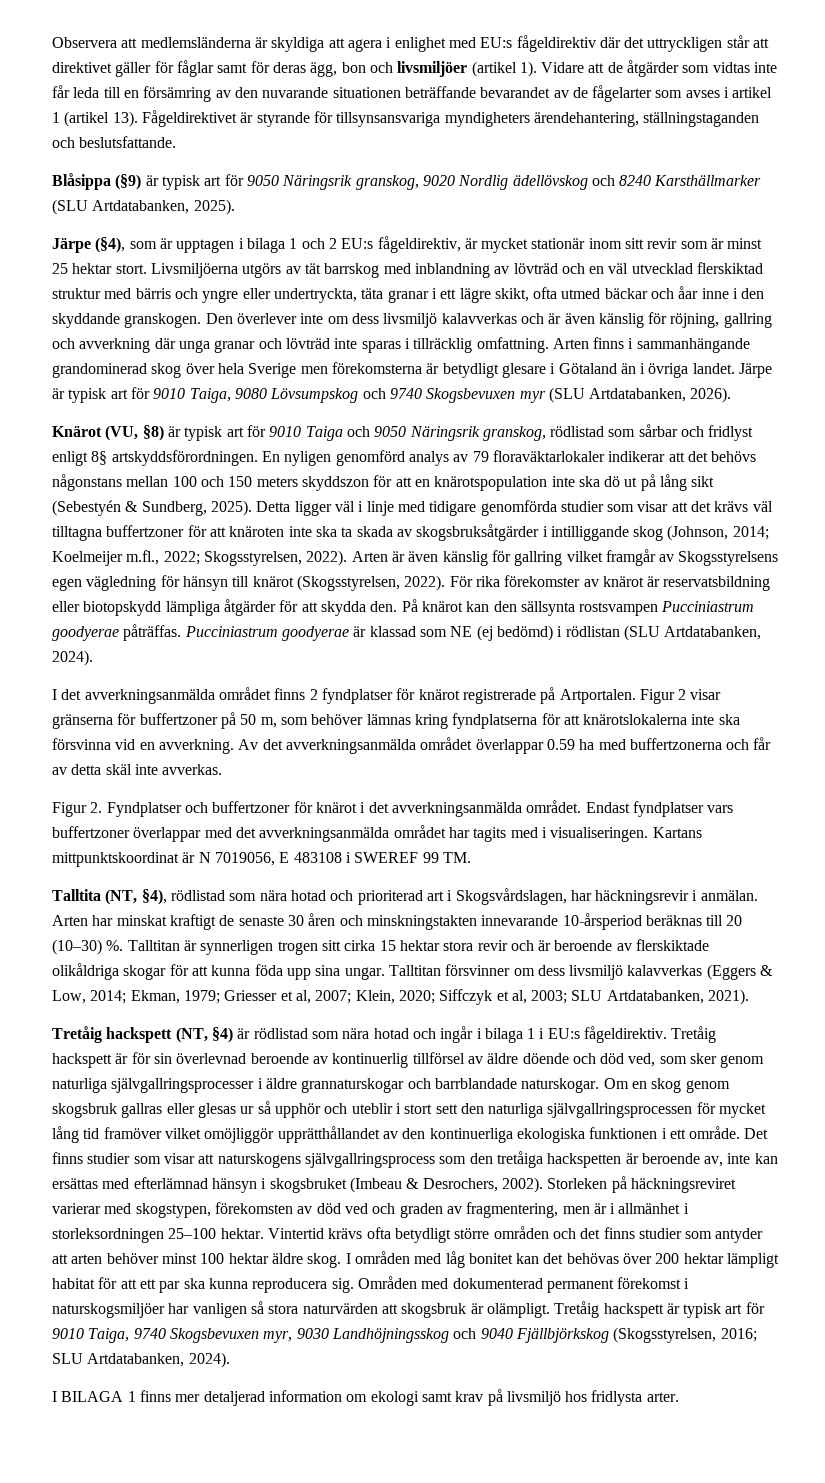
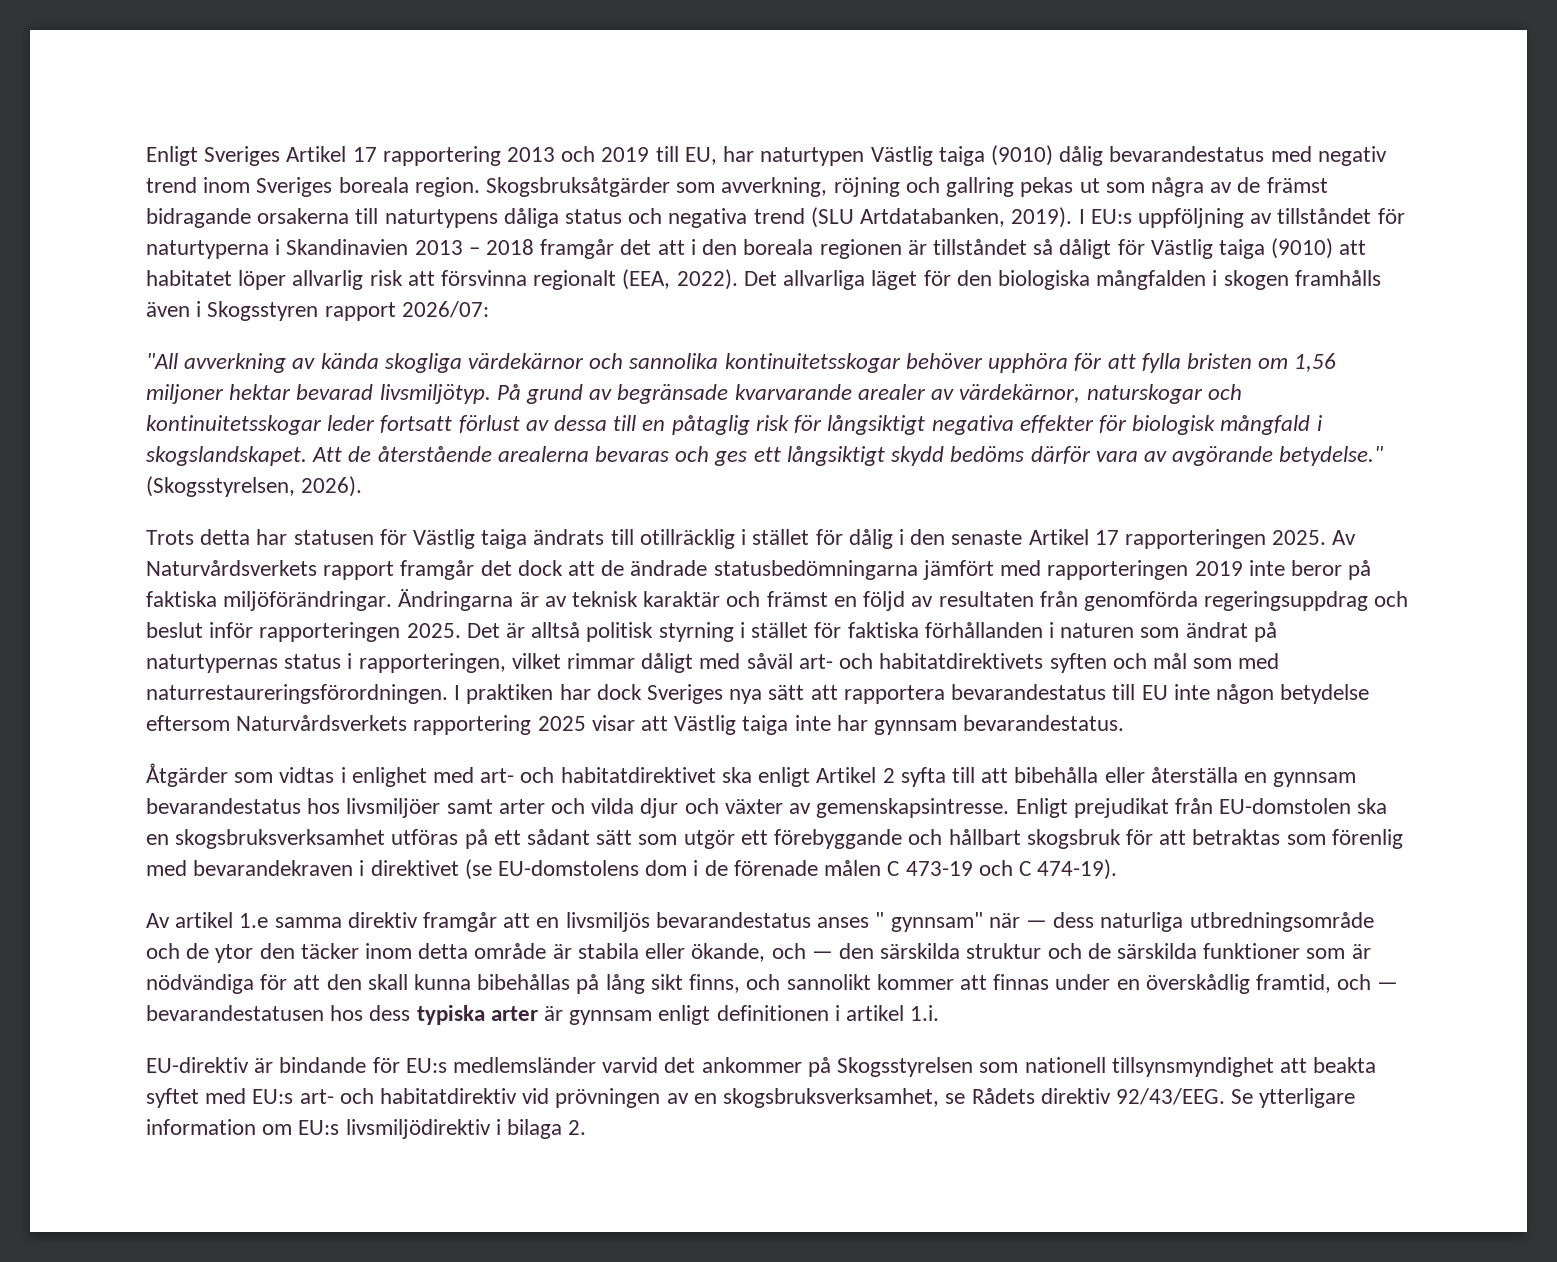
- Observera att medlemsländerna är skyldiga att agera i enlighet med EU:s fågeldirektiv där det uttryckligen står att direktivet gäller för fåglar samt för deras ägg, bon och livsmiljöer (artikel 1). Vidare att de åtgärder som vidtas inte får leda till en försämring av den nuvarande situationen beträffande bevarandet av de fågelarter som avses i artikel 1 (artikel 13). Fågeldirektivet är styrande för tillsynsansvariga myndigheters ärendehantering, ställningstaganden och beslutsfattande.
- Blåsippa (§9) är typisk art för 9050 Näringsrik granskog, 9020 Nordlig ädellövskog och 8240 Karsthällmarker (SLU Artdatabanken, 2025).
- Järpe (§4), som är upptagen i bilaga 1 och 2 EU:s fågeldirektiv, är mycket stationär inom sitt revir som är minst 25 hektar stort. Livsmiljöerna utgörs av tät barrskog med inblandning av lövträd och en väl utvecklad flerskiktad struktur med bärris och yngre eller undertryckta, täta granar i ett lägre skikt, ofta utmed bäckar och åar inne i den skyddande granskogen. Den överlever inte om dess livsmiljö kalavverkas och är även känslig för röjning, gallring och avverkning där unga granar och lövträd inte sparas i tillräcklig omfattning. Arten finns i sammanhängande grandominerad skog över hela Sverige men förekomsterna är betydligt glesare i Götaland än i övriga landet. Järpe är typisk art för 9010 Taiga, 9080 Lövsumpskog och 9740 Skogsbevuxen myr (SLU Artdatabanken, 2026).
- Knärot (VU, §8) är typisk art för 9010 Taiga och 9050 Näringsrik granskog, rödlistad som sårbar och fridlyst enligt 8§ artskyddsförordningen. En nyligen genomförd analys av 79 floraväktarlokaler indikerar att det behövs någonstans mellan 100 och 150 meters skyddszon för att en knärotspopulation inte ska dö ut på lång sikt (Sebestyén & Sundberg, 2025). Detta ligger väl i linje med tidigare genomförda studier som visar att det krävs väl tilltagna buffertzoner för att knäroten inte ska ta skada av skogsbruksåtgärder i intilliggande skog (Johnson, 2014; Koelmeijer m.fl., 2022; Skogsstyrelsen, 2022). Arten är även känslig för gallring vilket framgår av Skogsstyrelsens egen vägledning för hänsyn till knärot (Skogsstyrelsen, 2022). För rika förekomster av knärot är reservatsbildning eller biotopskydd lämpliga åtgärder för att skydda den. På knärot kan den sällsynta rostsvampen Pucciniastrum goodyerae påträffas. Pucciniastrum goodyerae är klassad som NE (ej bedömd) i rödlistan (SLU Artdatabanken, 2024).
- I det avverkningsanmälda området finns 2 fyndplatser för knärot registrerade på Artportalen. Figur 2 visar gränserna för buffertzoner på 50 m, som behöver lämnas kring fyndplatserna för att knärotslokalerna inte ska försvinna vid en avverkning. Av det avverkningsanmälda området överlappar 0.59 ha med buffertzonerna och får av detta skäl inte avverkas.
- Figur 2. Fyndplatser och buffertzoner för knärot i det avverkningsanmälda området. Endast fyndplatser vars buffertzoner överlappar med det avverkningsanmälda området har tagits med i visualiseringen. Kartans mittpunktskoordinat är N 7019056, E 483108 i SWEREF 99 TM.
- Talltita (NT, §4), rödlistad som nära hotad och prioriterad art i Skogsvårdslagen, har häckningsrevir i anmälan. Arten har minskat kraftigt de senaste 30 åren och minskningstakten innevarande 10-årsperiod beräknas till 20 (10–30) %. Talltitan är synnerligen trogen sitt cirka 15 hektar stora revir och är beroende av flerskiktade olikåldriga skogar för att kunna föda upp sina ungar. Talltitan försvinner om dess livsmiljö kalavverkas (Eggers & Low, 2014; Ekman, 1979; Griesser et al, 2007; Klein, 2020; Siffczyk et al, 2003; SLU Artdatabanken, 2021).
- Tretåig hackspett (NT, §4) är rödlistad som nära hotad och ingår i bilaga 1 i EU:s fågeldirektiv. Tretåig hackspett är för sin överlevnad beroende av kontinuerlig tillförsel av äldre döende och död ved, som sker genom naturliga självgallringsprocesser i äldre grannaturskogar och barrblandade naturskogar. Om en skog genom skogsbruk gallras eller glesas ur så upphör och uteblir i stort sett den naturliga självgallringsprocessen för mycket lång tid framöver vilket omöjliggör upprätthållandet av den kontinuerliga ekologiska funktionen i ett område. Det finns studier som visar att naturskogens självgallringsprocess som den tretåiga hackspetten är beroende av, inte kan ersättas med efterlämnad hänsyn i skogsbruket (Imbeau & Desrochers, 2002). Storleken på häckningsreviret varierar med skogstypen, förekomsten av död ved och graden av fragmentering, men är i allmänhet i storleksordningen 25–100 hektar. Vintertid krävs ofta betydligt större områden och det finns studier som antyder att arten behöver minst 100 hektar äldre skog. I områden med låg bonitet kan det behövas över 200 hektar lämpligt habitat för att ett par ska kunna reproducera sig. Områden med dokumenterad permanent förekomst i naturskogsmiljöer har vanligen så stora naturvärden att skogsbruk är olämpligt. Tretåig hackspett är typisk art för 9010 Taiga, 9740 Skogsbevuxen myr, 9030 Landhöjningsskog och 9040 Fjällbjörkskog (Skogsstyrelsen, 2016; SLU Artdatabanken, 2024).
- I BILAGA 1 finns mer detaljerad information om ekologi samt krav på livsmiljö hos fridlysta arter.
+ Enligt Sveriges Artikel 17 rapportering 2013 och 2019 till EU, har naturtypen Västlig taiga (9010) dålig bevarandestatus med negativ trend inom Sveriges boreala region. Skogsbruksåtgärder som avverkning, röjning och gallring pekas ut som några av de främst bidragande orsakerna till naturtypens dåliga status och negativa trend (SLU Artdatabanken, 2019). I EU:s uppföljning av tillståndet för naturtyperna i Skandinavien 2013 – 2018 framgår det att i den boreala regionen är tillståndet så dåligt för Västlig taiga (9010) att habitatet löper allvarlig risk att försvinna regionalt (EEA, 2022). Det allvarliga läget för den biologiska mångfalden i skogen framhålls även i Skogsstyren rapport 2026/07:
+ "All avverkning av kända skogliga värdekärnor och sannolika kontinuitetsskogar behöver upphöra för att fylla bristen om 1,56 miljoner hektar bevarad livsmiljötyp. På grund av begränsade kvarvarande arealer av värdekärnor, naturskogar och kontinuitetsskogar leder fortsatt förlust av dessa till en påtaglig risk för långsiktigt negativa effekter för biologisk mångfald i skogslandskapet. Att de återstående arealerna bevaras och ges ett långsiktigt skydd bedöms därför vara av avgörande betydelse." (Skogsstyrelsen, 2026).
+ Trots detta har statusen för Västlig taiga ändrats till otillräcklig i stället för dålig i den senaste Artikel 17 rapporteringen 2025. Av Naturvårdsverkets rapport framgår det dock att de ändrade statusbedömningarna jämfört med rapporteringen 2019 inte beror på faktiska miljöförändringar. Ändringarna är av teknisk karaktär och främst en följd av resultaten från genomförda regeringsuppdrag och beslut inför rapporteringen 2025. Det är alltså politisk styrning i stället för faktiska förhållanden i naturen som ändrat på naturtypernas status i rapporteringen, vilket rimmar dåligt med såväl art- och habitatdirektivets syften och mål som med naturrestaureringsförordningen. I praktiken har dock Sveriges nya sätt att rapportera bevarandestatus till EU inte någon betydelse eftersom Naturvårdsverkets rapportering 2025 visar att Västlig taiga inte har gynnsam bevarandestatus.
+ Åtgärder som vidtas i enlighet med art- och habitatdirektivet ska enligt Artikel 2 syfta till att bibehålla eller återställa en gynnsam bevarandestatus hos livsmiljöer samt arter och vilda djur och växter av gemenskapsintresse. Enligt prejudikat från EU-domstolen ska en skogsbruksverksamhet utföras på ett sådant sätt som utgör ett förebyggande och hållbart skogsbruk för att betraktas som förenlig med bevarandekraven i direktivet (se EU-domstolens dom i de förenade målen C 473-19 och C 474-19).
+ Av artikel 1.e samma direktiv framgår att en livsmiljös bevarandestatus anses " gynnsam" när — dess naturliga utbredningsområde och de ytor den täcker inom detta område är stabila eller ökande, och — den särskilda struktur och de särskilda funktioner som är nödvändiga för att den skall kunna bibehållas på lång sikt finns, och sannolikt kommer att finnas under en överskådlig framtid, och — bevarandestatusen hos dess typiska arter är gynnsam enligt definitionen i artikel 1.i.
+ EU-direktiv är bindande för EU:s medlemsländer varvid det ankommer på Skogsstyrelsen som nationell tillsynsmyndighet att beakta syftet med EU:s art- och habitatdirektiv vid prövningen av en skogsbruksverksamhet, se Rådets direktiv 92/43/EEG. Se ytterligare information om EU:s livsmiljödirektiv i bilaga 2.

